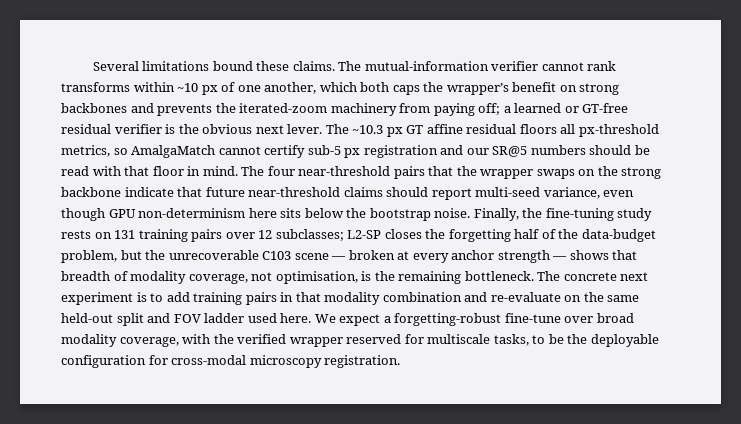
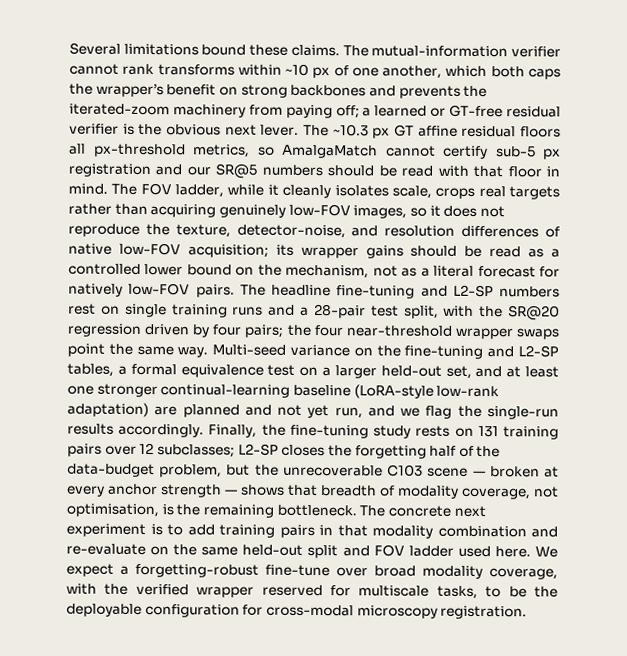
- The four near-threshold pairs that the wrapper swaps on the strong backbone indicate that future near-threshold claims should report multi-seed variance, even though GPU non-determinism here sits below the bootstrap noise.
+ The FOV ladder, while it cleanly isolates scale, crops real targets rather than acquiring genuinely low-FOV images, so it does not reproduce the texture, detector-noise, and resolution differences of native low-FOV acquisition; its wrapper gains should be read as a controlled lower bound on the mechanism, not as a literal forecast for natively low-FOV pairs. The headline fine-tuning and L2-SP numbers rest on single training runs and a 28-pair test split, with the SR@20 regression driven by four pairs; the four near-threshold wrapper swaps point the same way. Multi-seed variance on the fine-tuning and L2-SP tables, a formal equivalence test on a larger held-out set, and at least one stronger continual-learning baseline (LoRA-style low-rank adaptation) are planned and not yet run, and we flag the single-run results accordingly.

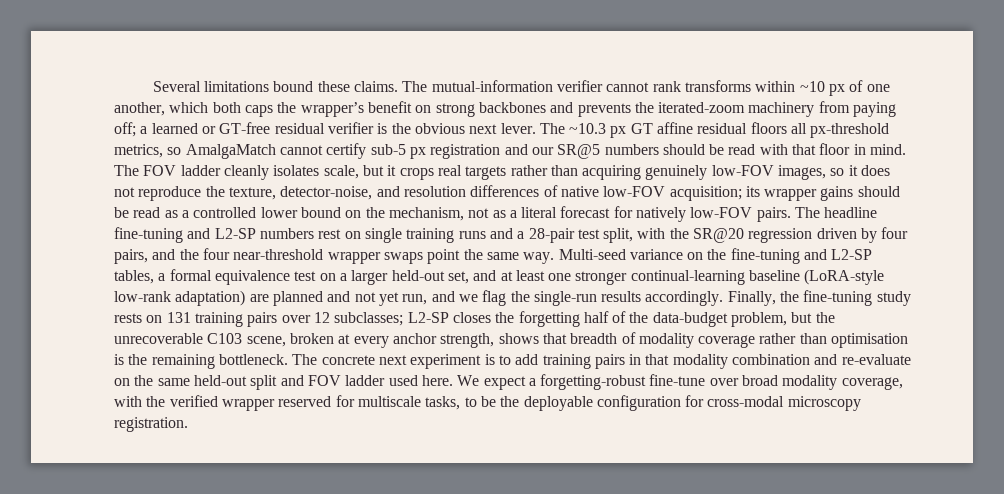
- The FOV ladder, while it cleanly isolates scale, crops real targets rather than acquiring genuinely low-FOV images, so it does not reproduce the texture, detector-noise, and resolution differences of native low-FOV acquisition; its wrapper gains should be read as a controlled lower bound on the mechanism, not as a literal forecast for natively low-FOV pairs.
+ The FOV ladder cleanly isolates scale, but it crops real targets rather than acquiring genuinely low-FOV images, so it does not reproduce the texture, detector-noise, and resolution differences of native low-FOV acquisition; its wrapper gains should be read as a controlled lower bound on the mechanism, not as a literal forecast for natively low-FOV pairs.
- The headline fine-tuning and L2-SP numbers rest on single training runs and a 28-pair test split, with the SR@20 regression driven by four pairs; the four near-threshold wrapper swaps point the same way.
+ The headline fine-tuning and L2-SP numbers rest on single training runs and a 28-pair test split, with the SR@20 regression driven by four pairs, and the four near-threshold wrapper swaps point the same way.
- Finally, the fine-tuning study rests on 131 training pairs over 12 subclasses; L2-SP closes the forgetting half of the data-budget problem, but the unrecoverable C103 scene — broken at every anchor strength — shows that breadth of modality coverage, not optimisation, is the remaining bottleneck.
+ Finally, the fine-tuning study rests on 131 training pairs over 12 subclasses; L2-SP closes the forgetting half of the data-budget problem, but the unrecoverable C103 scene, broken at every anchor strength, shows that breadth of modality coverage rather than optimisation is the remaining bottleneck.

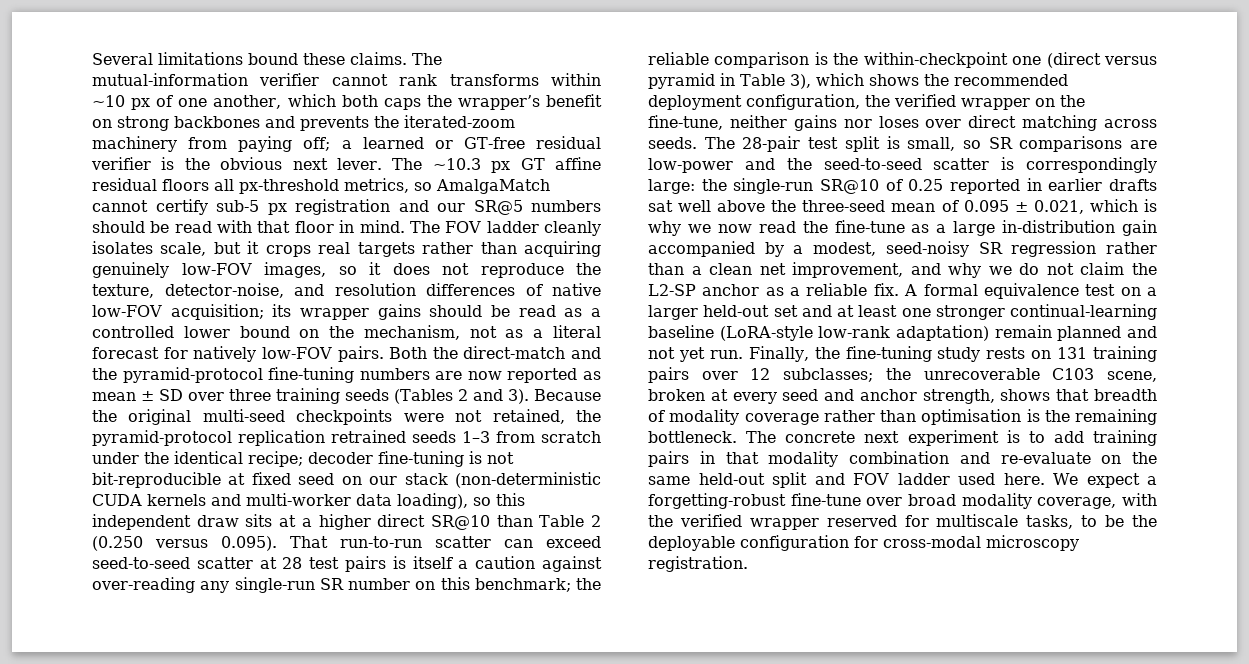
- The headline fine-tuning and L2-SP numbers rest on single training runs and a 28-pair test split, with the SR@20 regression driven by four pairs, and the four near-threshold wrapper swaps point the same way. Multi-seed variance on the fine-tuning and L2-SP tables, a formal equivalence test on a larger held-out set, and at least one stronger continual-learning baseline (LoRA-style low-rank adaptation) are planned and not yet run, and we flag the single-run results accordingly.
+ Both the direct-match and the pyramid-protocol fine-tuning numbers are now reported as mean ± SD over three training seeds (Tables 2 and 3). Because the original multi-seed checkpoints were not retained, the pyramid-protocol replication retrained seeds 1–3 from scratch under the identical recipe; decoder fine-tuning is not bit-reproducible at fixed seed on our stack (non-deterministic CUDA kernels and multi-worker data loading), so this independent draw sits at a higher direct SR@10 than Table 2 (0.250 versus 0.095). That run-to-run scatter can exceed seed-to-seed scatter at 28 test pairs is itself a caution against over-reading any single-run SR number on this benchmark; the reliable comparison is the within-checkpoint one (direct versus pyramid in Table 3), which shows the recommended deployment configuration, the verified wrapper on the fine-tune, neither gains nor loses over direct matching across seeds. The 28-pair test split is small, so SR comparisons are low-power and the seed-to-seed scatter is correspondingly large: the single-run SR@10 of 0.25 reported in earlier drafts sat well above the three-seed mean of 0.095 ± 0.021, which is why we now read the fine-tune as a large in-distribution gain accompanied by a modest, seed-noisy SR regression rather than a clean net improvement, and why we do not claim the L2-SP anchor as a reliable fix. A formal equivalence test on a larger held-out set and at least one stronger continual-learning baseline (LoRA-style low-rank adaptation) remain planned and not yet run.
- Finally, the fine-tuning study rests on 131 training pairs over 12 subclasses; L2-SP closes the forgetting half of the data-budget problem, but the unrecoverable C103 scene, broken at every anchor strength, shows that breadth of modality coverage rather than optimisation is the remaining bottleneck.
+ Finally, the fine-tuning study rests on 131 training pairs over 12 subclasses; the unrecoverable C103 scene, broken at every seed and anchor strength, shows that breadth of modality coverage rather than optimisation is the remaining bottleneck.

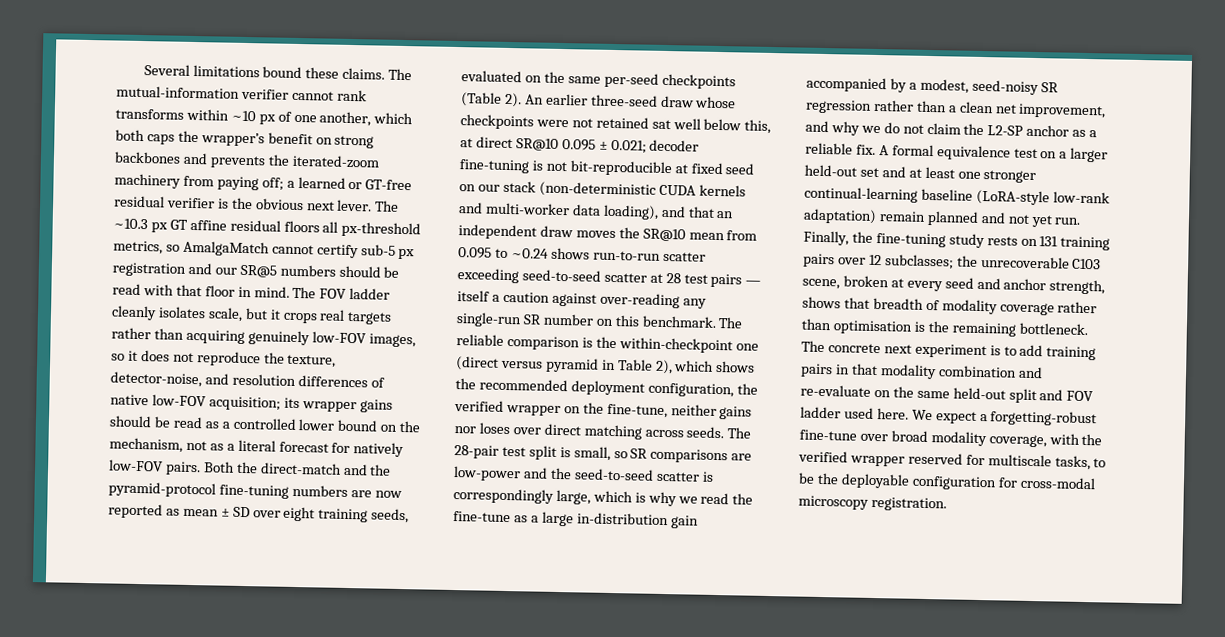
- Both the direct-match and the pyramid-protocol fine-tuning numbers are now reported as mean ± SD over three training seeds (Tables 2 and 3). Because the original multi-seed checkpoints were not retained, the pyramid-protocol replication retrained seeds 1–3 from scratch under the identical recipe;
+ Both the direct-match and the pyramid-protocol fine-tuning numbers are now reported as mean ± SD over eight training seeds, evaluated on the same per-seed checkpoints (Table 2). An earlier three-seed draw whose checkpoints were not retained sat well below this, at direct SR@10 0.095 ± 0.021;
- decoder fine-tuning is not bit-reproducible at fixed seed on our stack (non-deterministic CUDA kernels and multi-worker data loading), so this independent draw sits at a higher direct SR@10 than Table 2 (0.250 versus 0.095). That run-to-run scatter can exceed seed-to-seed scatter at 28 test pairs is itself a caution against over-reading any single-run SR number on this benchmark; the reliable comparison is the within-checkpoint one (direct versus pyramid in Table 3), which shows the recommended deployment configuration, the verified wrapper on the fine-tune, neither gains nor loses over direct matching across seeds.
+ decoder fine-tuning is not bit-reproducible at fixed seed on our stack (non-deterministic CUDA kernels and multi-worker data loading), and that an independent draw moves the SR@10 mean from 0.095 to ~0.24 shows run-to-run scatter exceeding seed-to-seed scatter at 28 test pairs — itself a caution against over-reading any single-run SR number on this benchmark. The reliable comparison is the within-checkpoint one (direct versus pyramid in Table 2), which shows the recommended deployment configuration, the verified wrapper on the fine-tune, neither gains nor loses over direct matching across seeds.
- The 28-pair test split is small, so SR comparisons are low-power and the seed-to-seed scatter is correspondingly large: the single-run SR@10 of 0.25 reported in earlier drafts sat well above the three-seed mean of 0.095 ± 0.021, which is why we now read the fine-tune as a large in-distribution gain accompanied by a modest, seed-noisy SR regression rather than a clean net improvement, and why we do not claim the L2-SP anchor as a reliable fix.
+ The 28-pair test split is small, so SR comparisons are low-power and the seed-to-seed scatter is correspondingly large, which is why we read the fine-tune as a large in-distribution gain accompanied by a modest, seed-noisy SR regression rather than a clean net improvement, and why we do not claim the L2-SP anchor as a reliable fix.

